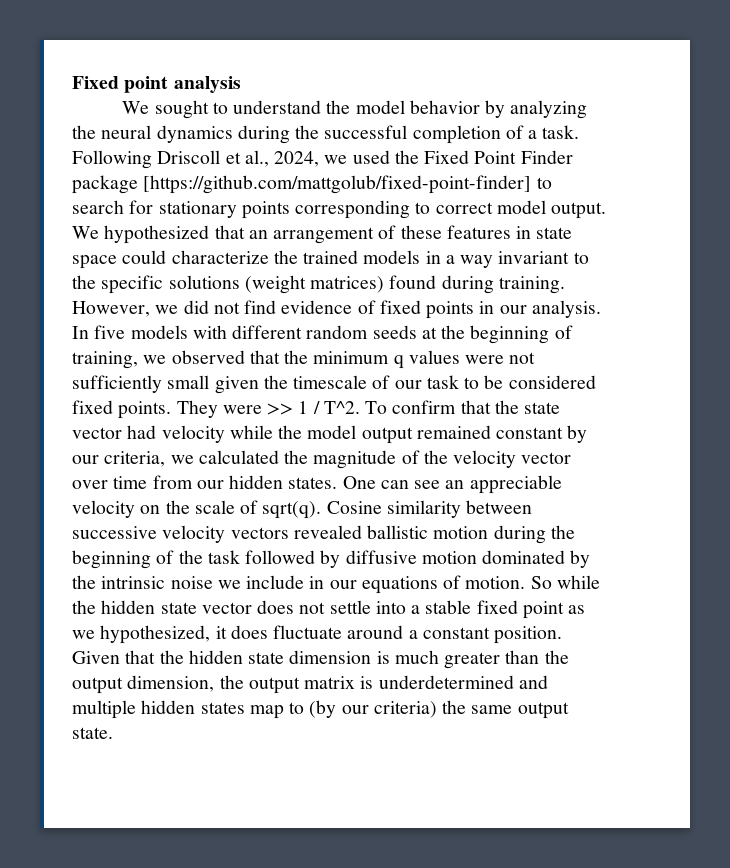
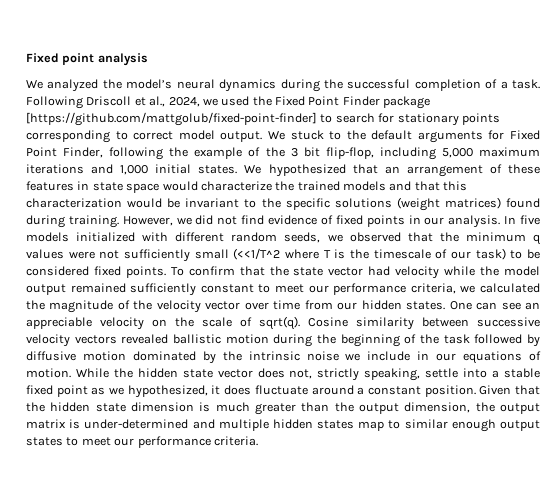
- We sought to understand the model behavior by analyzing the neural dynamics during the successful completion of a task.
+ We analyzed the model’s neural dynamics during the successful completion of a task.
- We hypothesized that an arrangement of these features in state space could characterize the trained models in a way invariant to the specific solutions (weight matrices) found during training.
+ We stuck to the default arguments for Fixed Point Finder, following the example of the 3 bit flip-flop, including 5,000 maximum iterations and 1,000 initial states. We hypothesized that an arrangement of these features in state space would characterize the trained models and that this characterization would be invariant to the specific solutions (weight matrices) found during training.
- In five models with different random seeds at the beginning of training, we observed that the minimum q values were not sufficiently small given the timescale of our task to be considered fixed points.
+ In five models initialized with different random seeds, we observed that the minimum q values were not sufficiently small (<<1/T^2 where T is the timescale of our task) to be considered fixed points.
- They were >> 1 / T^2. To confirm that the state vector had velocity while the model output remained constant by our criteria, we calculated the magnitude of the velocity vector over time from our hidden states.
+ To confirm that the state vector had velocity while the model output remained sufficiently constant to meet our performance criteria, we calculated the magnitude of the velocity vector over time from our hidden states.
- So while the hidden state vector does not settle into a stable fixed point as we hypothesized, it does fluctuate around a constant position.
+ While the hidden state vector does not, strictly speaking, settle into a stable fixed point as we hypothesized, it does fluctuate around a constant position.
- Given that the hidden state dimension is much greater than the output dimension, the output matrix is underdetermined and multiple hidden states map to (by our criteria) the same output state.
+ Given that the hidden state dimension is much greater than the output dimension, the output matrix is under-determined and multiple hidden states map to similar enough output states to meet our performance criteria.

